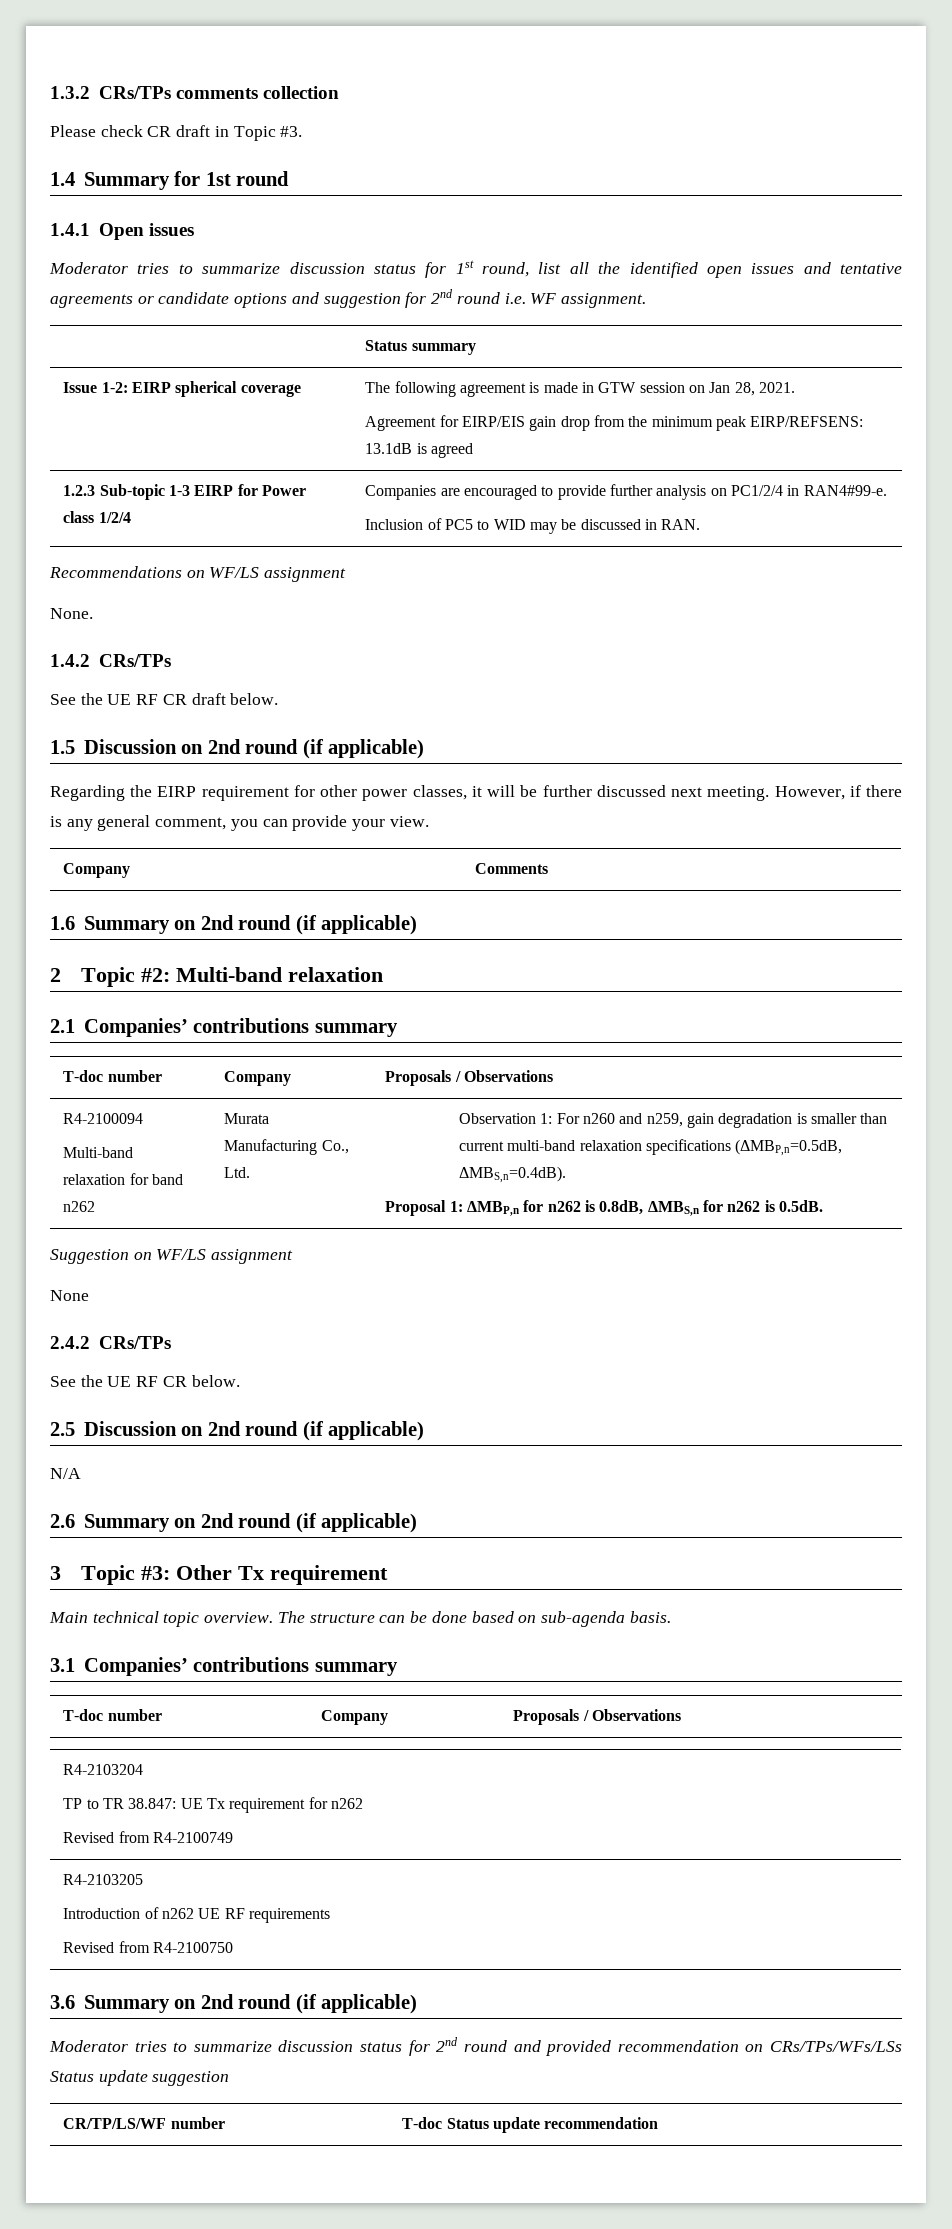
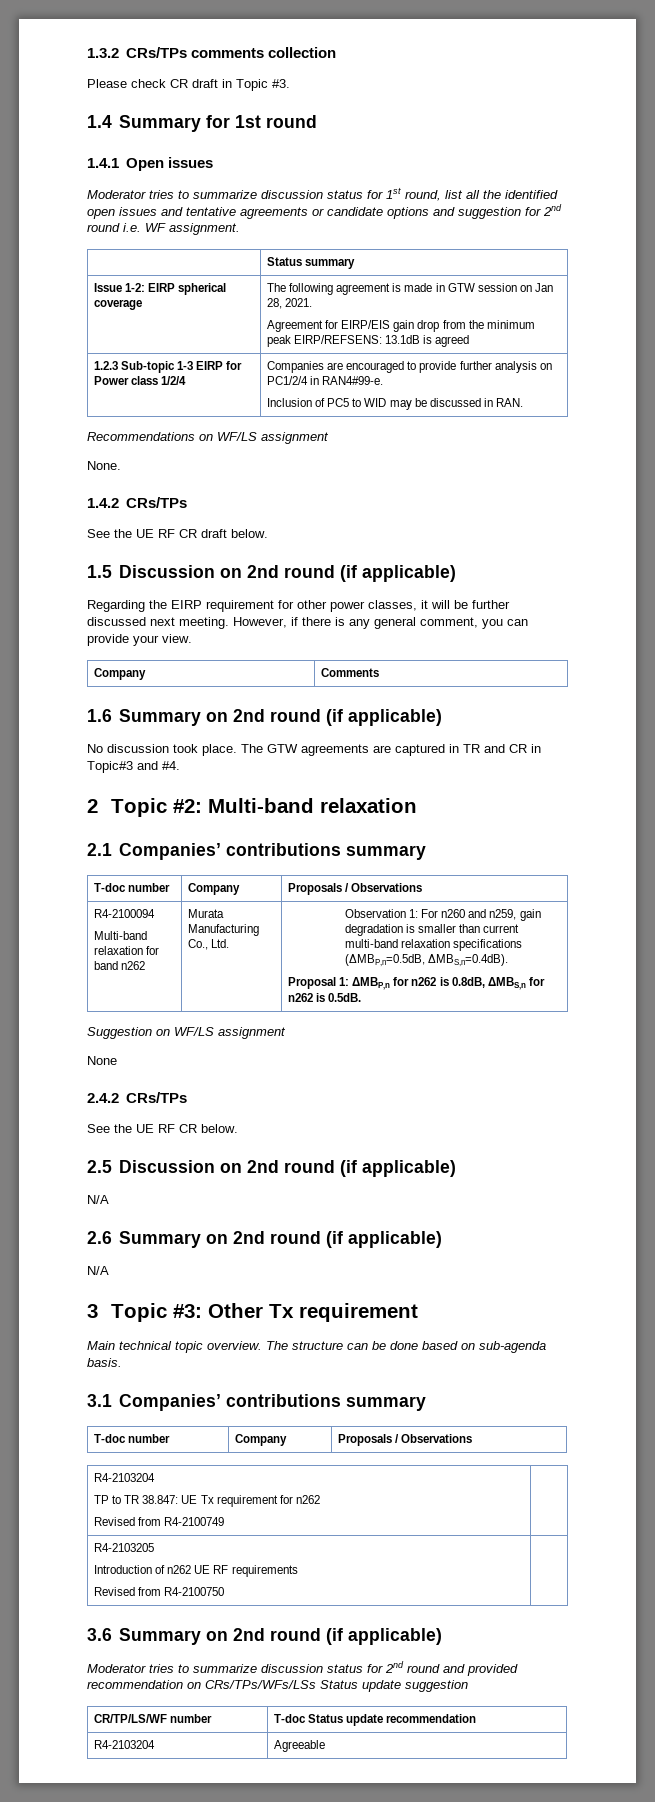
+ No discussion took place. The GTW agreements are captured in TR and CR in Topic#3 and #4.
  2.6 Summary on 2nd round (if applicable)
+ N/A
+ R4-2103204 | Agreeable

